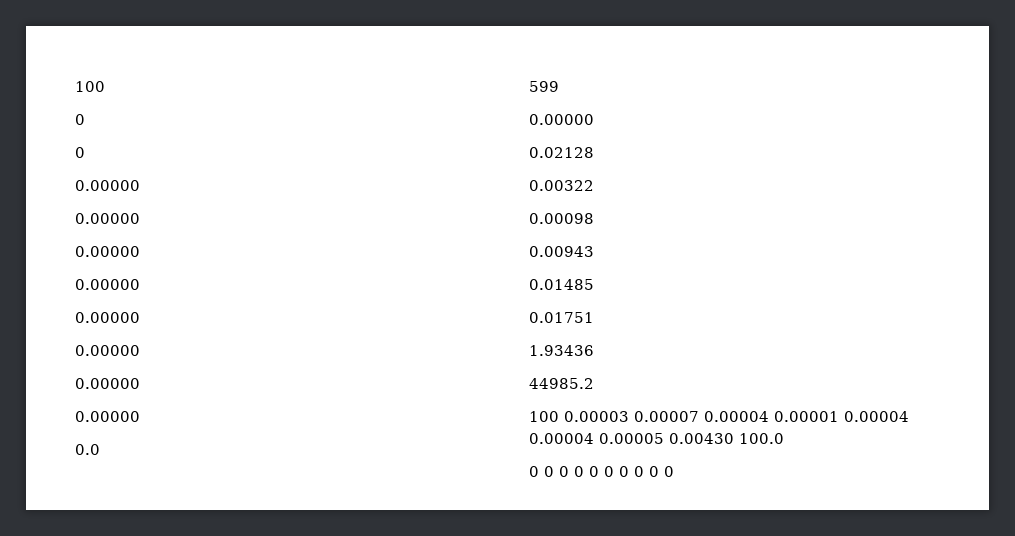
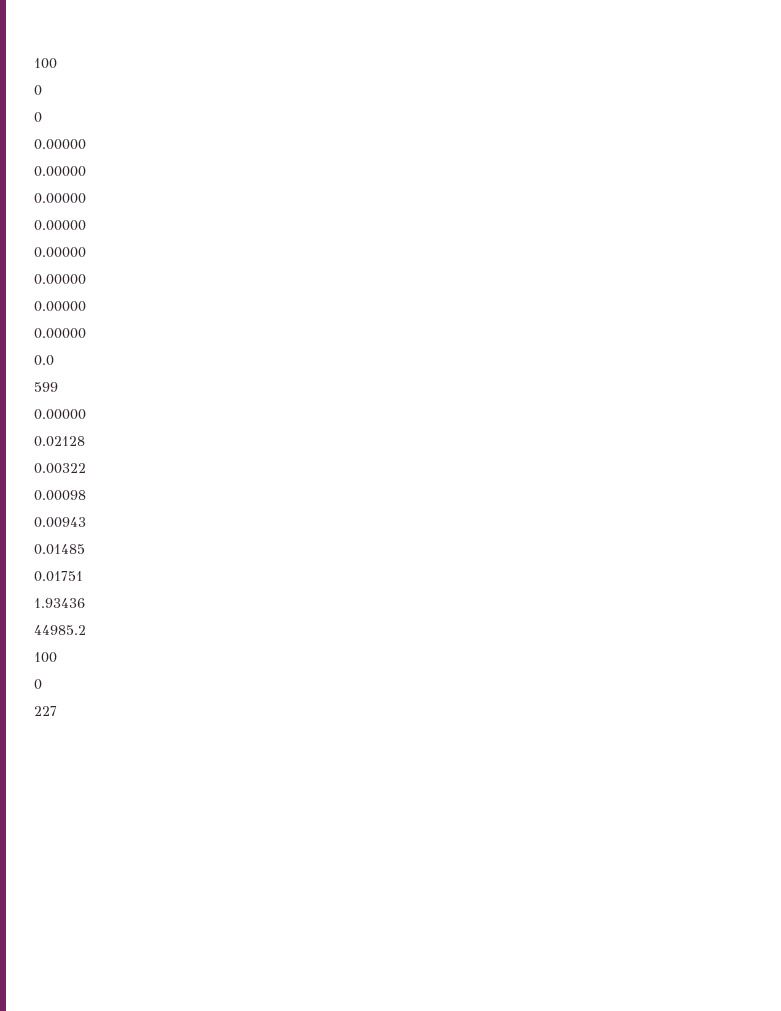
  44985.2
- 100 0.00003 0.00007 0.00004 0.00001 0.00004 0.00004 0.00005 0.00430 100.0
- 0 0 0 0 0 0 0 0 0 0
+ 100
+ 0
+ 227

